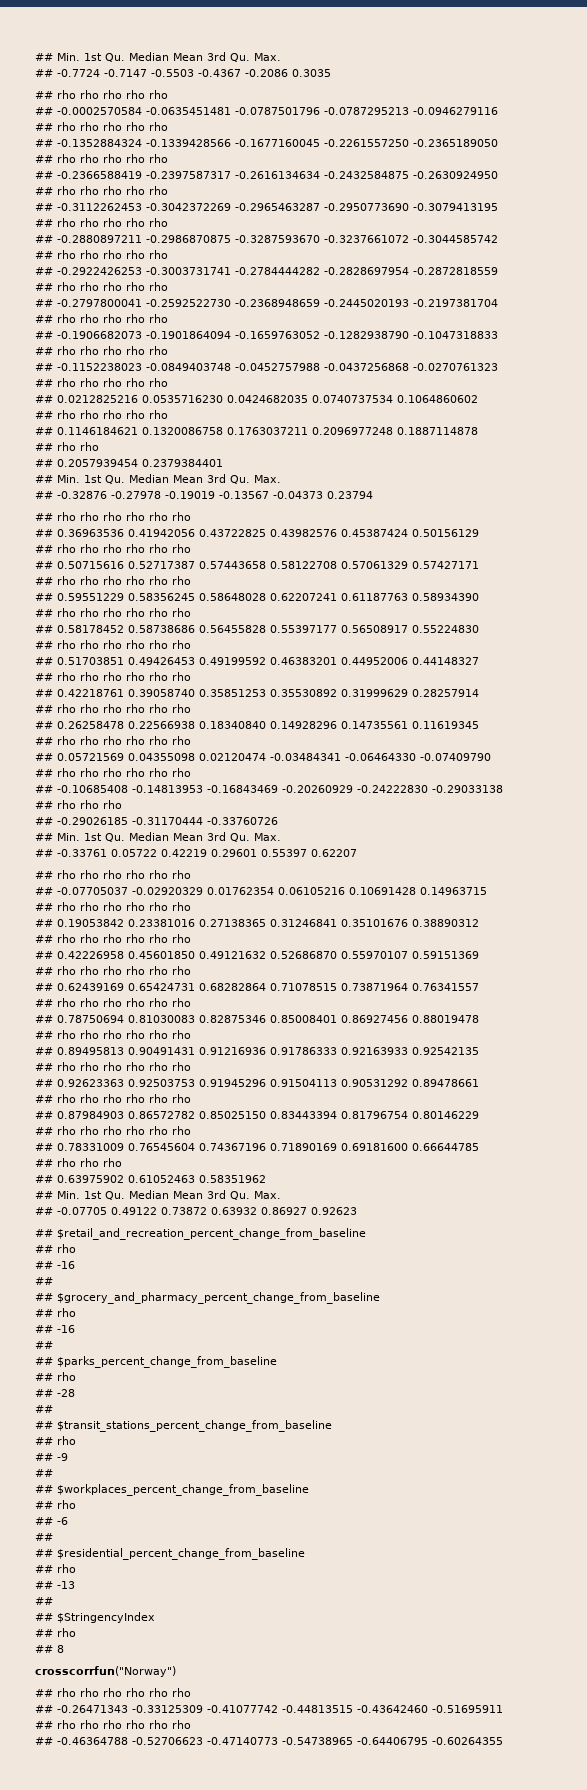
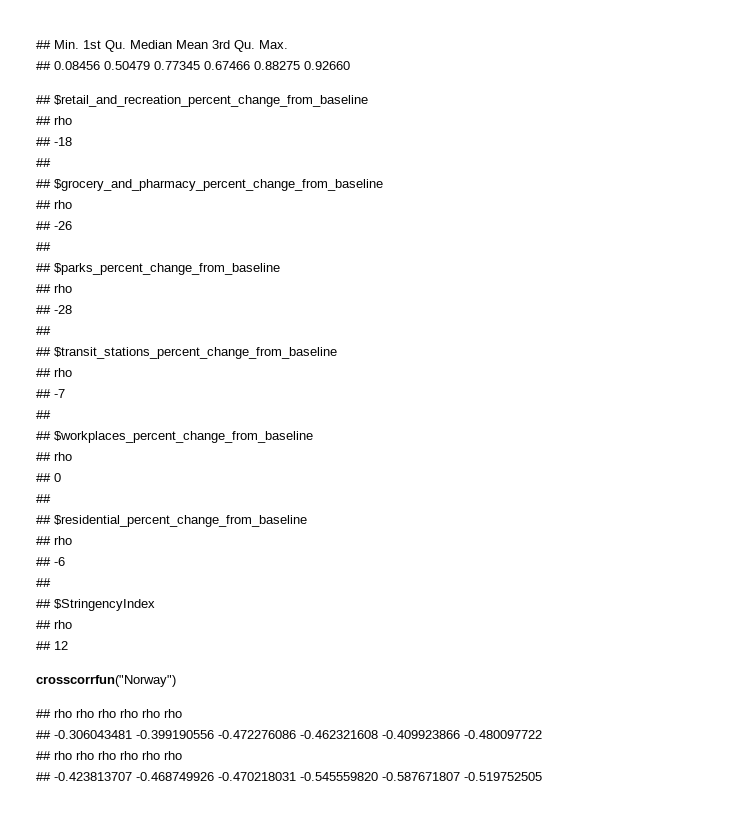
- ## -0.7724 -0.7147 -0.5503 -0.4367 -0.2086 0.3035
- ## rho rho rho rho rho
- ## -0.0002570584 -0.0635451481 -0.0787501796 -0.0787295213 -0.0946279116
- ## rho rho rho rho rho
- ## -0.1352884324 -0.1339428566 -0.1677160045 -0.2261557250 -0.2365189050
- ## rho rho rho rho rho
- ## -0.2366588419 -0.2397587317 -0.2616134634 -0.2432584875 -0.2630924950
- ## rho rho rho rho rho
- ## -0.3112262453 -0.3042372269 -0.2965463287 -0.2950773690 -0.3079413195
- ## rho rho rho rho rho
- ## -0.2880897211 -0.2986870875 -0.3287593670 -0.3237661072 -0.3044585742
- ## rho rho rho rho rho
- ## -0.2922426253 -0.3003731741 -0.2784444282 -0.2828697954 -0.2872818559
- ## rho rho rho rho rho
- ## -0.2797800041 -0.2592522730 -0.2368948659 -0.2445020193 -0.2197381704
- ## rho rho rho rho rho
- ## -0.1906682073 -0.1901864094 -0.1659763052 -0.1282938790 -0.1047318833
- ## rho rho rho rho rho
- ## -0.1152238023 -0.0849403748 -0.0452757988 -0.0437256868 -0.0270761323
- ## rho rho rho rho rho
- ## 0.0212825216 0.0535716230 0.0424682035 0.0740737534 0.1064860602
- ## rho rho rho rho rho
- ## 0.1146184621 0.1320086758 0.1763037211 0.2096977248 0.1887114878
- ## rho rho
- ## 0.2057939454 0.2379384401
- ## Min. 1st Qu. Median Mean 3rd Qu. Max.
- ## -0.32876 -0.27978 -0.19019 -0.13567 -0.04373 0.23794
- ## rho rho rho rho rho rho
- ## 0.36963536 0.41942056 0.43722825 0.43982576 0.45387424 0.50156129
- ## rho rho rho rho rho rho
- ## 0.50715616 0.52717387 0.57443658 0.58122708 0.57061329 0.57427171
- ## rho rho rho rho rho rho
- ## 0.59551229 0.58356245 0.58648028 0.62207241 0.61187763 0.58934390
- ## rho rho rho rho rho rho
- ## 0.58178452 0.58738686 0.56455828 0.55397177 0.56508917 0.55224830
- ## rho rho rho rho rho rho
- ## 0.51703851 0.49426453 0.49199592 0.46383201 0.44952006 0.44148327
- ## rho rho rho rho rho rho
- ## 0.42218761 0.39058740 0.35851253 0.35530892 0.31999629 0.28257914
- ## rho rho rho rho rho rho
- ## 0.26258478 0.22566938 0.18340840 0.14928296 0.14735561 0.11619345
- ## rho rho rho rho rho rho
- ## 0.05721569 0.04355098 0.02120474 -0.03484341 -0.06464330 -0.07409790
- ## rho rho rho rho rho rho
- ## -0.10685408 -0.14813953 -0.16843469 -0.20260929 -0.24222830 -0.29033138
- ## rho rho rho
- ## -0.29026185 -0.31170444 -0.33760726
- ## Min. 1st Qu. Median Mean 3rd Qu. Max.
- ## -0.33761 0.05722 0.42219 0.29601 0.55397 0.62207
- ## rho rho rho rho rho rho
- ## -0.07705037 -0.02920329 0.01762354 0.06105216 0.10691428 0.14963715
- ## rho rho rho rho rho rho
- ## 0.19053842 0.23381016 0.27138365 0.31246841 0.35101676 0.38890312
- ## rho rho rho rho rho rho
- ## 0.42226958 0.45601850 0.49121632 0.52686870 0.55970107 0.59151369
- ## rho rho rho rho rho rho
- ## 0.62439169 0.65424731 0.68282864 0.71078515 0.73871964 0.76341557
- ## rho rho rho rho rho rho
- ## 0.78750694 0.81030083 0.82875346 0.85008401 0.86927456 0.88019478
- ## rho rho rho rho rho rho
- ## 0.89495813 0.90491431 0.91216936 0.91786333 0.92163933 0.92542135
- ## rho rho rho rho rho rho
- ## 0.92623363 0.92503753 0.91945296 0.91504113 0.90531292 0.89478661
- ## rho rho rho rho rho rho
- ## 0.87984903 0.86572782 0.85025150 0.83443394 0.81796754 0.80146229
- ## rho rho rho rho rho rho
- ## 0.78331009 0.76545604 0.74367196 0.71890169 0.69181600 0.66644785
- ## rho rho rho
- ## 0.63975902 0.61052463 0.58351962
- ## Min. 1st Qu. Median Mean 3rd Qu. Max.
- ## -0.07705 0.49122 0.73872 0.63932 0.86927 0.92623
+ ## 0.08456 0.50479 0.77345 0.67466 0.88275 0.92660
  ## $retail_and_recreation_percent_change_from_baseline
  ## rho
- ## -16
+ ## -18
  ## $grocery_and_pharmacy_percent_change_from_baseline
  ## rho
- ## -16
+ ## -26
- ## -9
+ ## -7
- ## -6
+ ## 0
- ## -13
+ ## -6
- ## 8
+ ## 12
- ## -0.26471343 -0.33125309 -0.41077742 -0.44813515 -0.43642460 -0.51695911
+ ## -0.306043481 -0.399190556 -0.472276086 -0.462321608 -0.409923866 -0.480097722
  ## rho rho rho rho rho rho
- ## -0.46364788 -0.52706623 -0.47140773 -0.54738965 -0.64406795 -0.60264355
+ ## -0.423813707 -0.468749926 -0.470218031 -0.545559820 -0.587671807 -0.519752505

